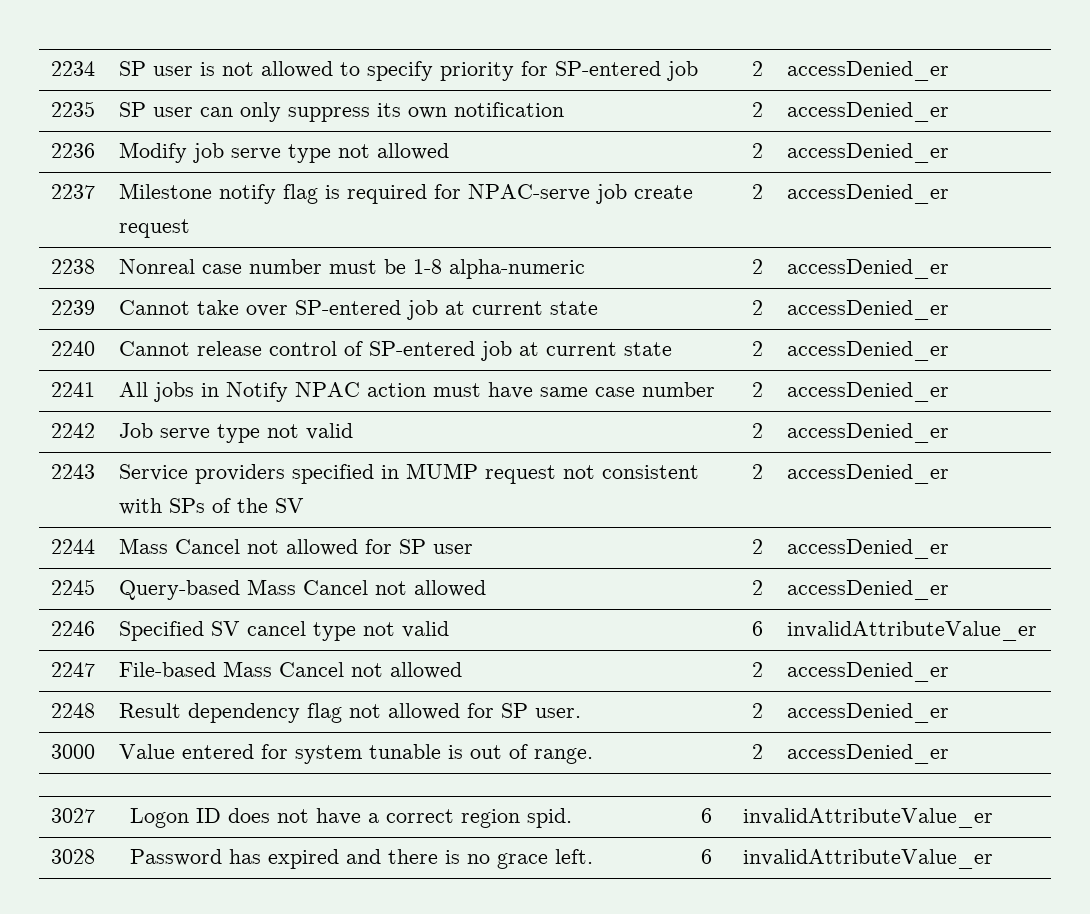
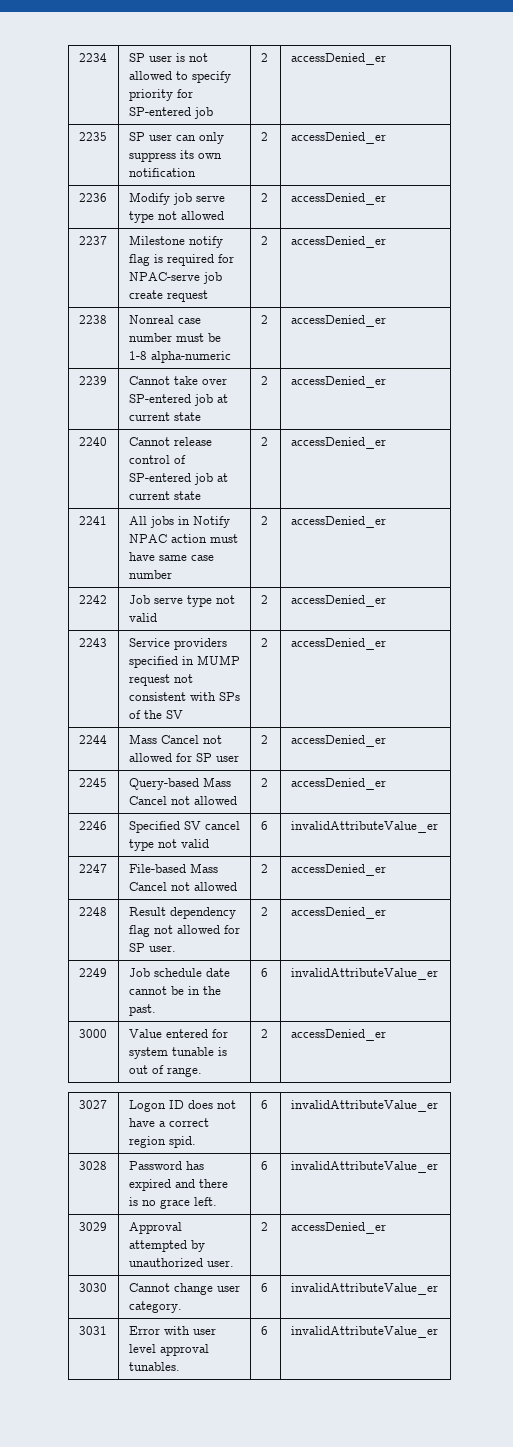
+ 2249 | Job schedule date cannot be in the past. | 6 | invalidAttributeValue_er
+ 3029 | Approval attempted by unauthorized user. | 2 | accessDenied_er
+ 3030 | Cannot change user category. | 6 | invalidAttributeValue_er
+ 3031 | Error with user level approval tunables. | 6 | invalidAttributeValue_er

